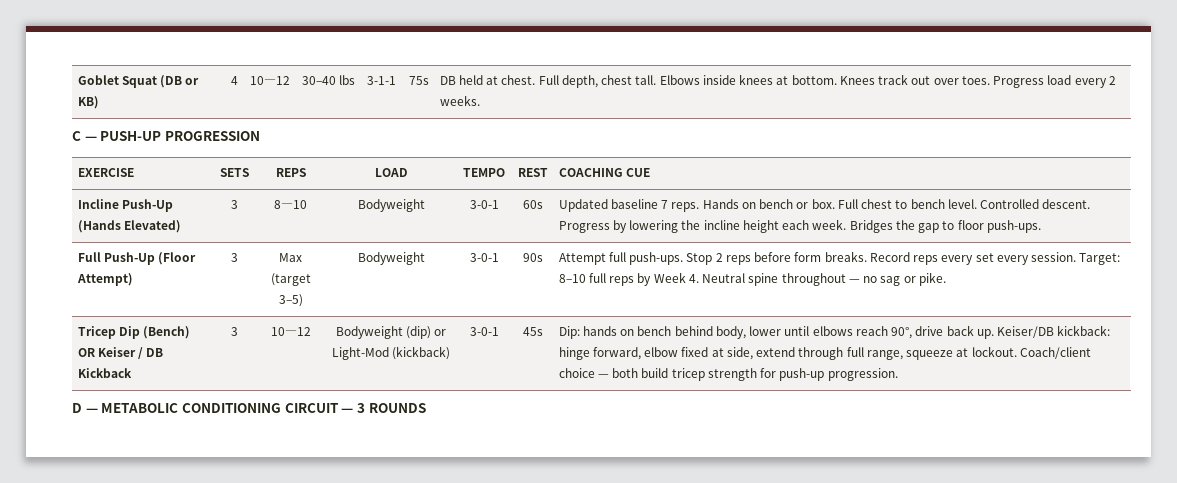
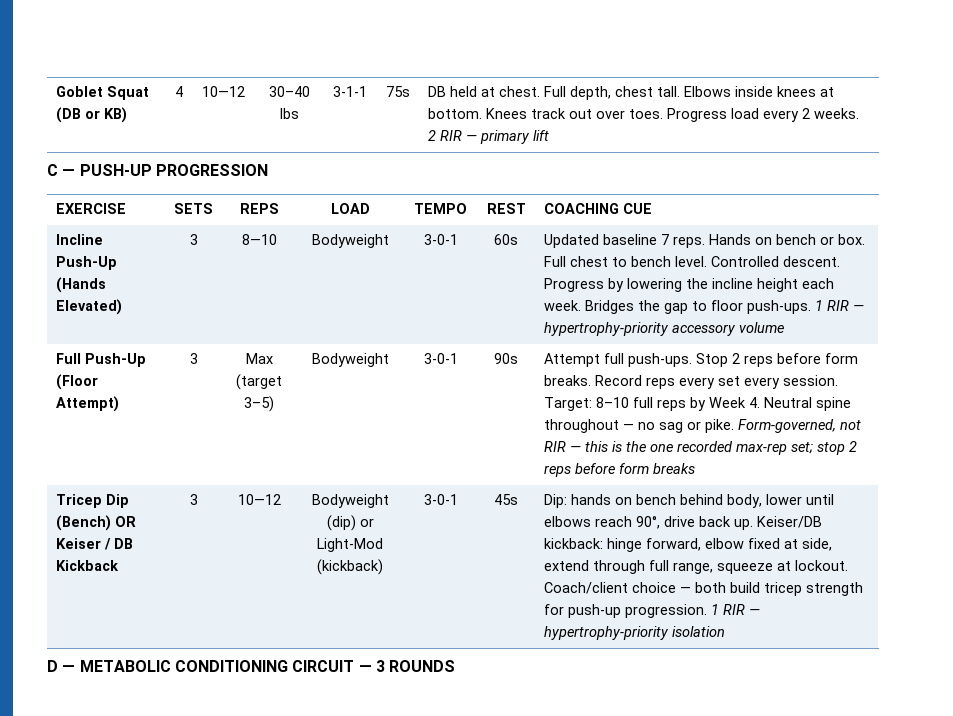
- Goblet Squat (DB or KB) | 4 | 10―12 | 30–40 lbs | 3-1-1 | 75s | DB held at chest. Full depth, chest tall. Elbows inside knees at bottom. Knees track out over toes. Progress load every 2 weeks.
+ Goblet Squat (DB or KB) | 4 | 10―12 | 30–40 lbs | 3-1-1 | 75s | DB held at chest. Full depth, chest tall. Elbows inside knees at bottom. Knees track out over toes. Progress load every 2 weeks. 2 RIR — primary lift
+ 1 RIR — hypertrophy-priority accessory volume
+ Form-governed, not RIR — this is the one recorded max-rep set; stop 2 reps before form breaks
+ 1 RIR — hypertrophy-priority isolation

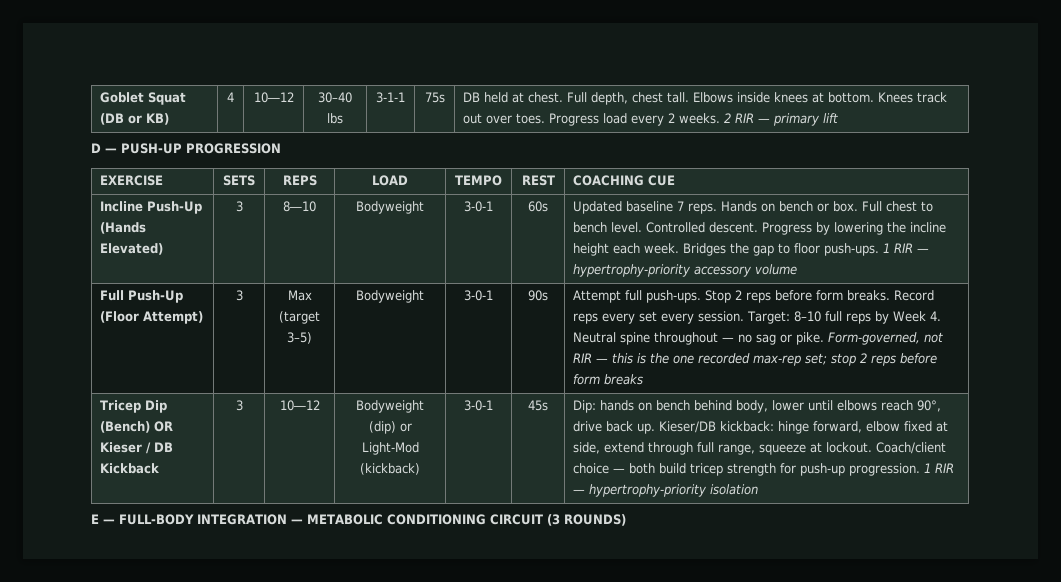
- C — PUSH-UP PROGRESSION
+ D — PUSH-UP PROGRESSION
- Tricep Dip (Bench) OR Keiser / DB Kickback
+ Tricep Dip (Bench) OR Kieser / DB Kickback
- Keiser/DB kickback: hinge forward, elbow fixed at side, extend through full range, squeeze at lockout.
+ Kieser/DB kickback: hinge forward, elbow fixed at side, extend through full range, squeeze at lockout.
- D — METABOLIC CONDITIONING CIRCUIT — 3 ROUNDS
+ E — FULL-BODY INTEGRATION — METABOLIC CONDITIONING CIRCUIT (3 ROUNDS)

